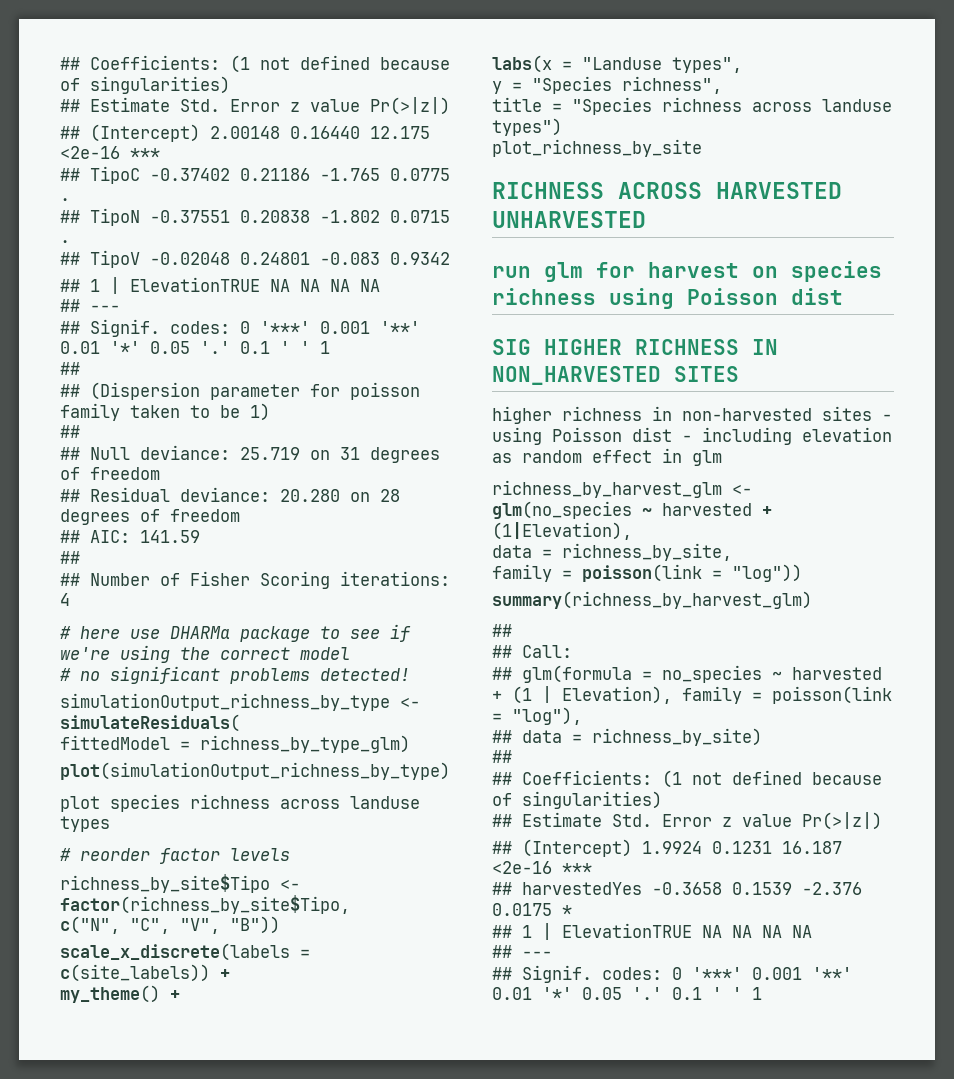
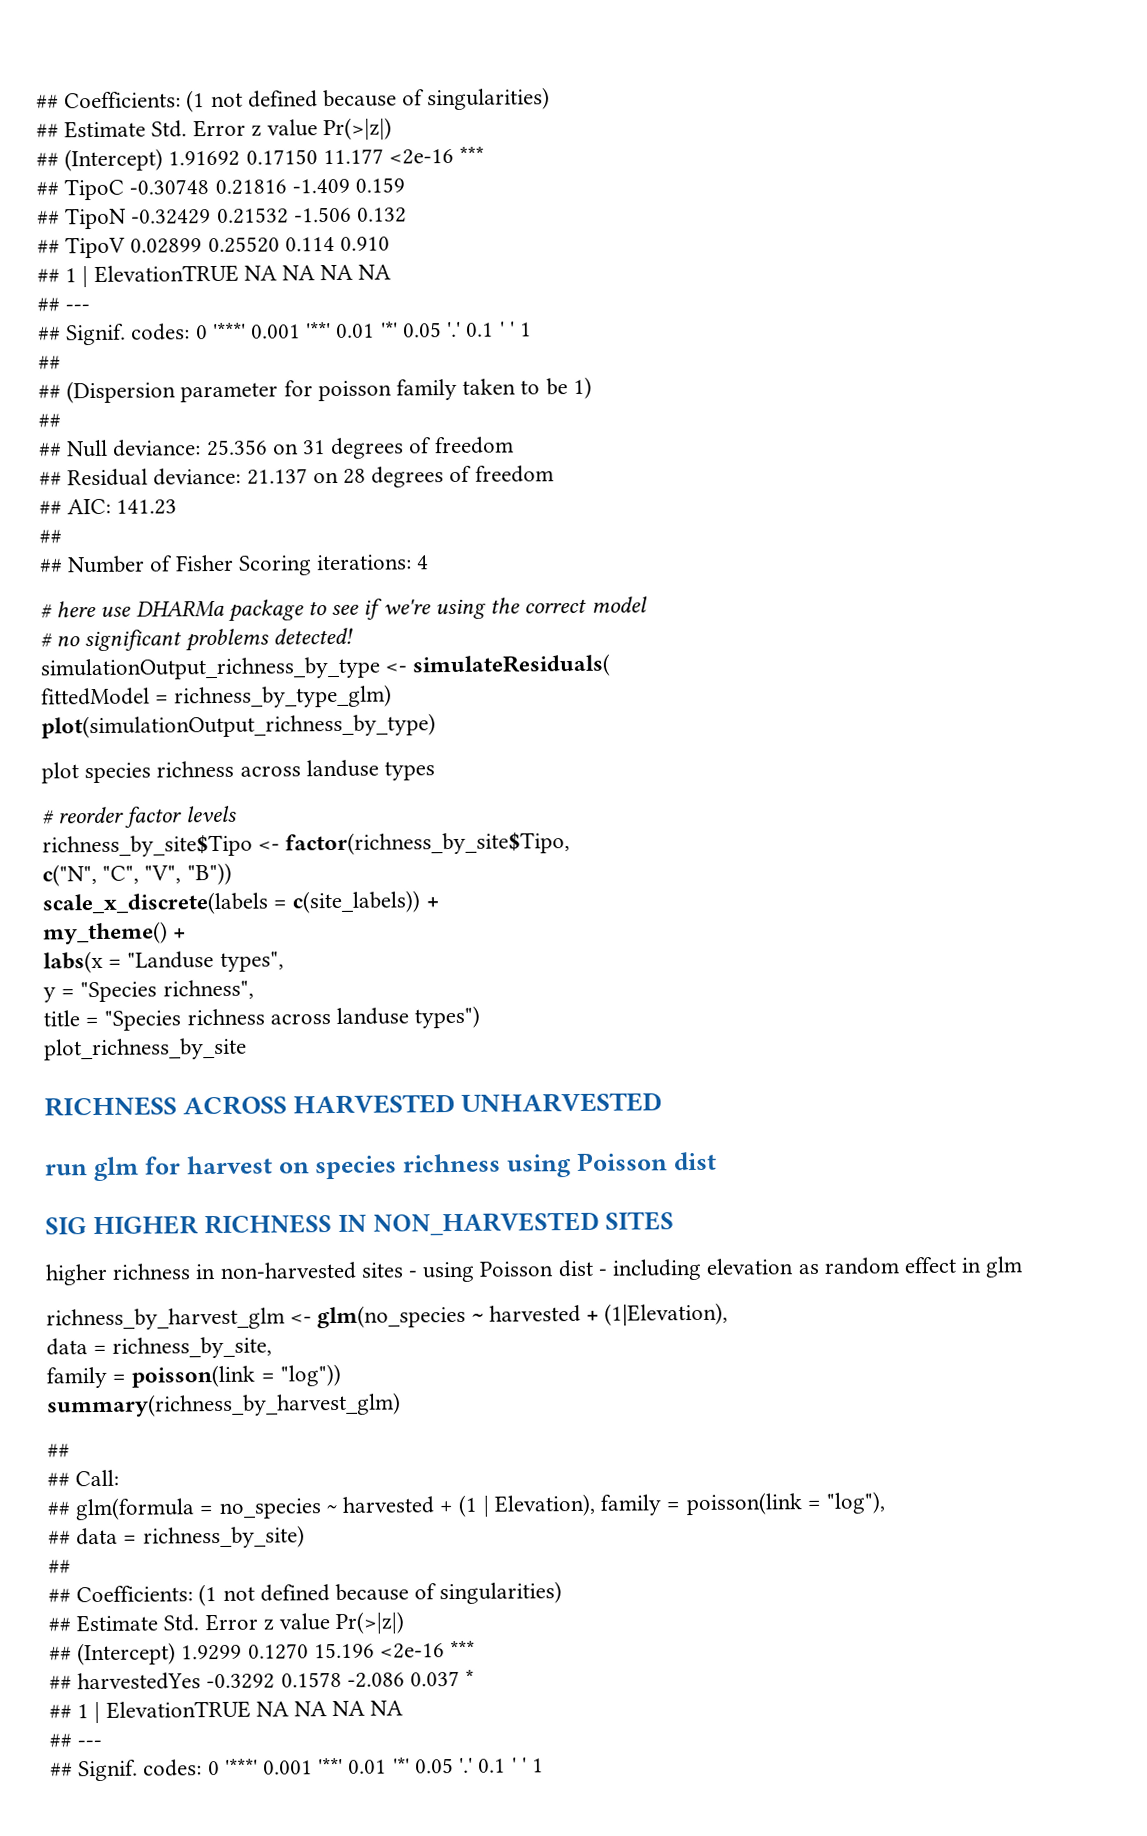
- ## (Intercept) 2.00148 0.16440 12.175 <2e-16 ***
+ ## (Intercept) 1.91692 0.17150 11.177 <2e-16 ***
- ## TipoC -0.37402 0.21186 -1.765 0.0775 .
- ## TipoN -0.37551 0.20838 -1.802 0.0715 .
- ## TipoV -0.02048 0.24801 -0.083 0.9342
+ ## TipoC -0.30748 0.21816 -1.409 0.159
+ ## TipoN -0.32429 0.21532 -1.506 0.132
+ ## TipoV 0.02899 0.25520 0.114 0.910
- ## Null deviance: 25.719 on 31 degrees of freedom
+ ## Null deviance: 25.356 on 31 degrees of freedom
- ## Residual deviance: 20.280 on 28 degrees of freedom
+ ## Residual deviance: 21.137 on 28 degrees of freedom
- ## AIC: 141.59
+ ## AIC: 141.23
- ## (Intercept) 1.9924 0.1231 16.187 <2e-16 ***
+ ## (Intercept) 1.9299 0.1270 15.196 <2e-16 ***
- ## harvestedYes -0.3658 0.1539 -2.376 0.0175 *
+ ## harvestedYes -0.3292 0.1578 -2.086 0.037 *

